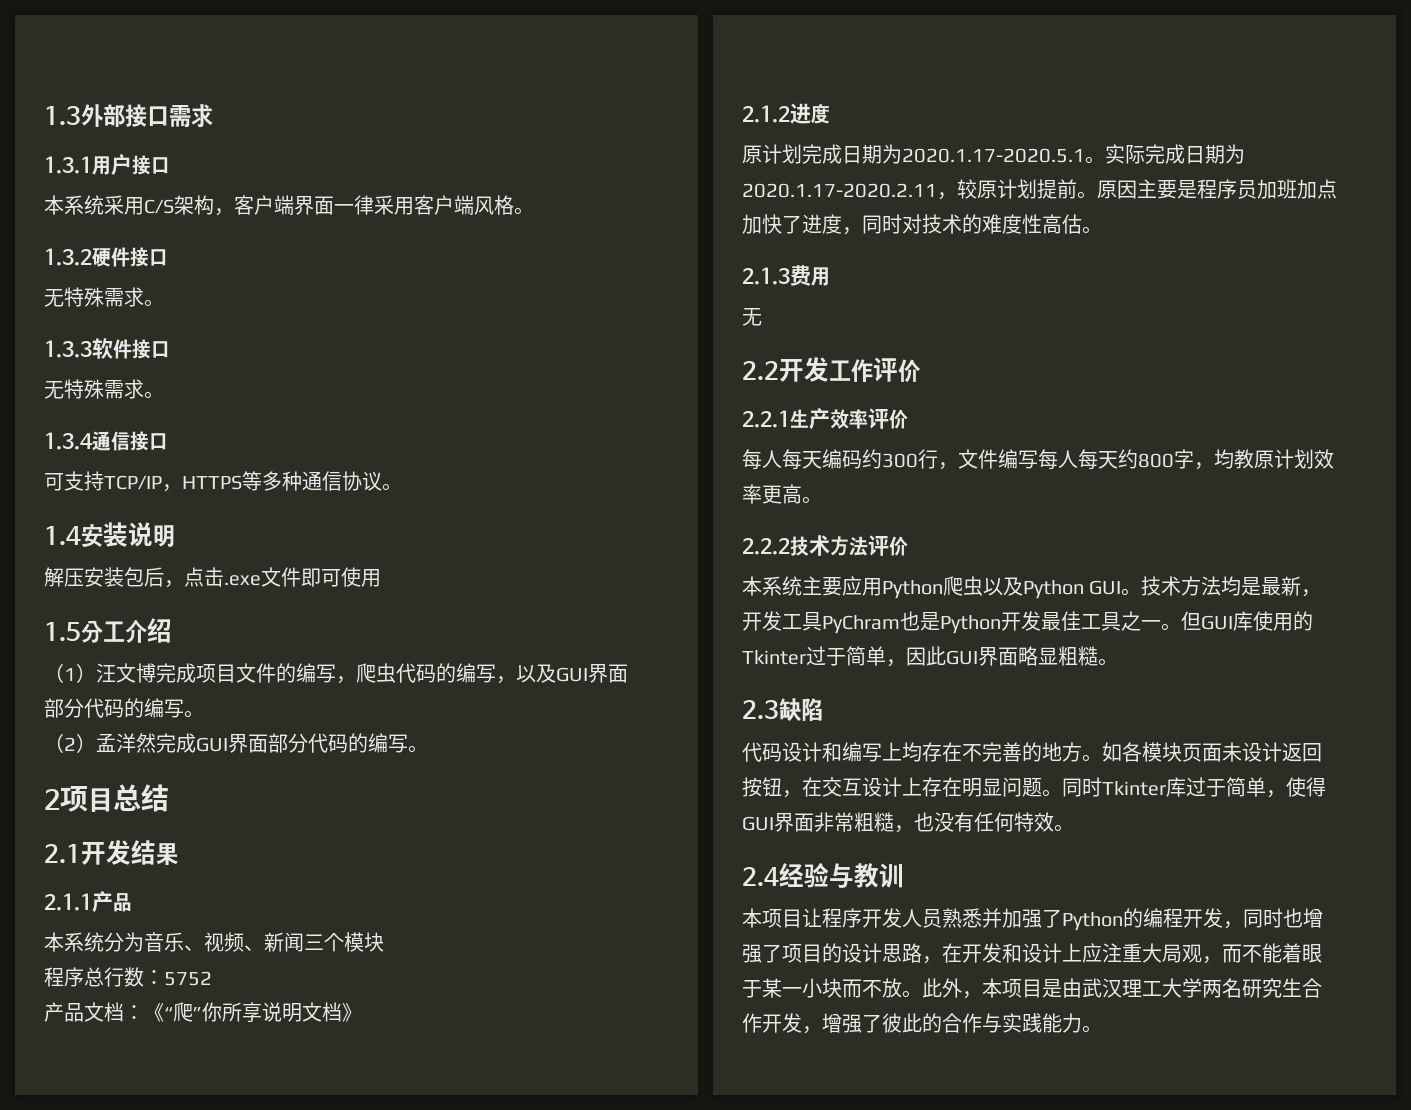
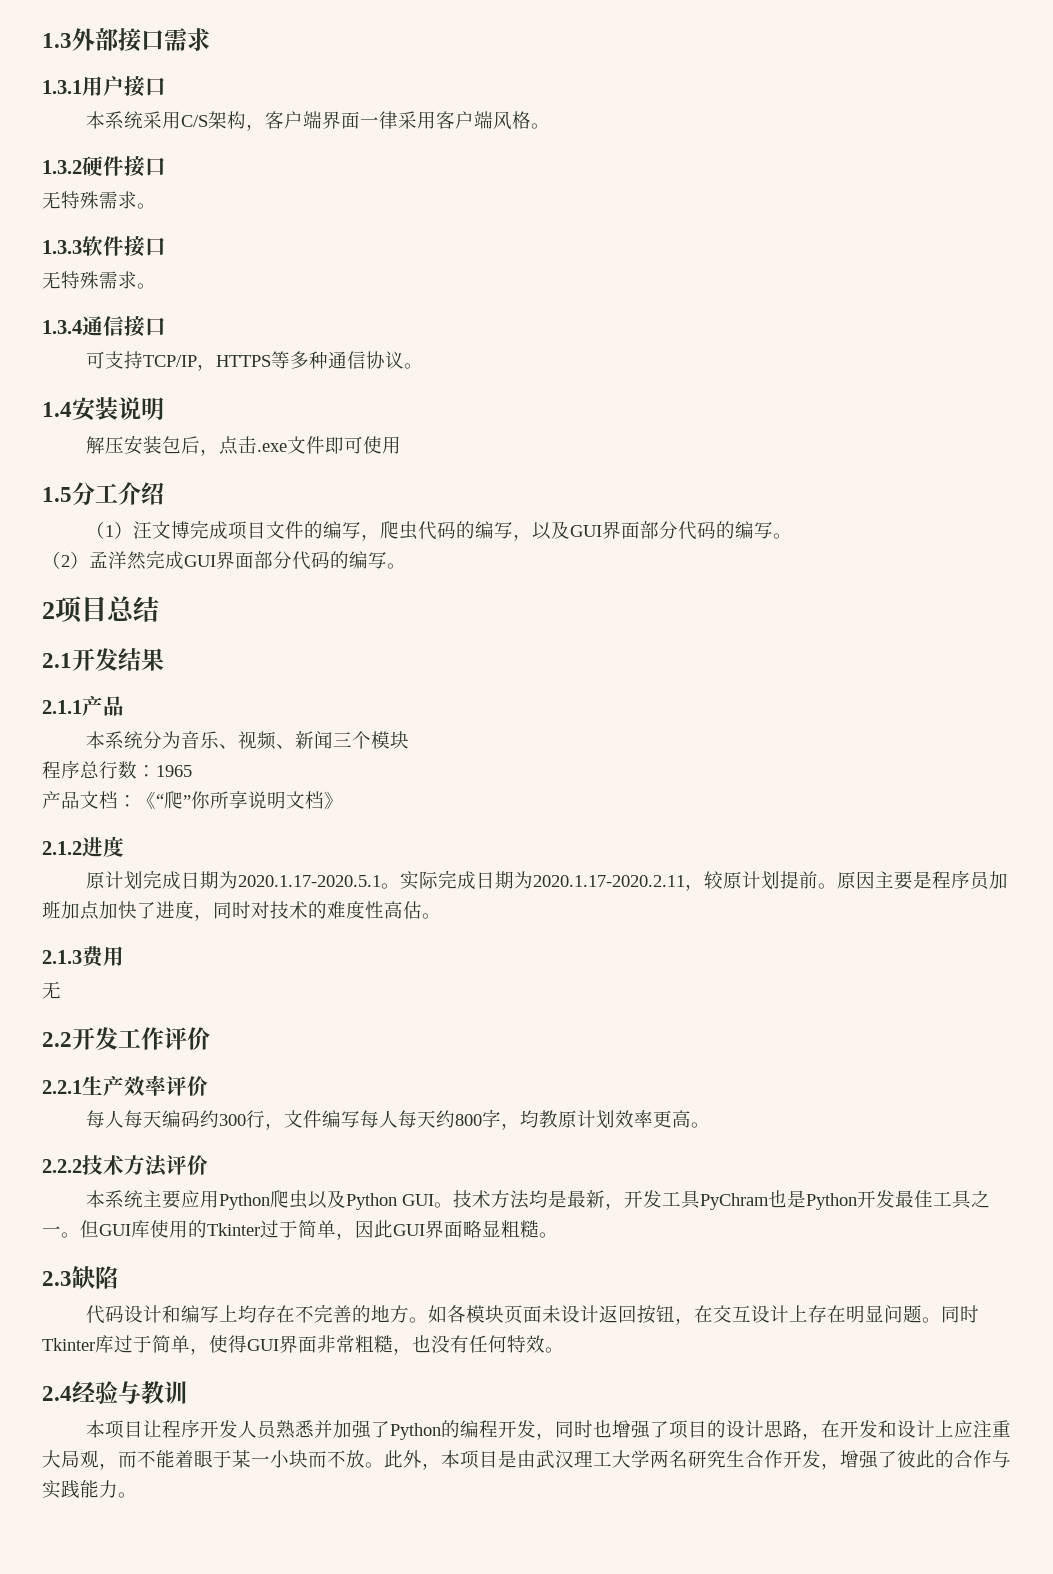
- 程序总行数：5752
+ 程序总行数：1965

